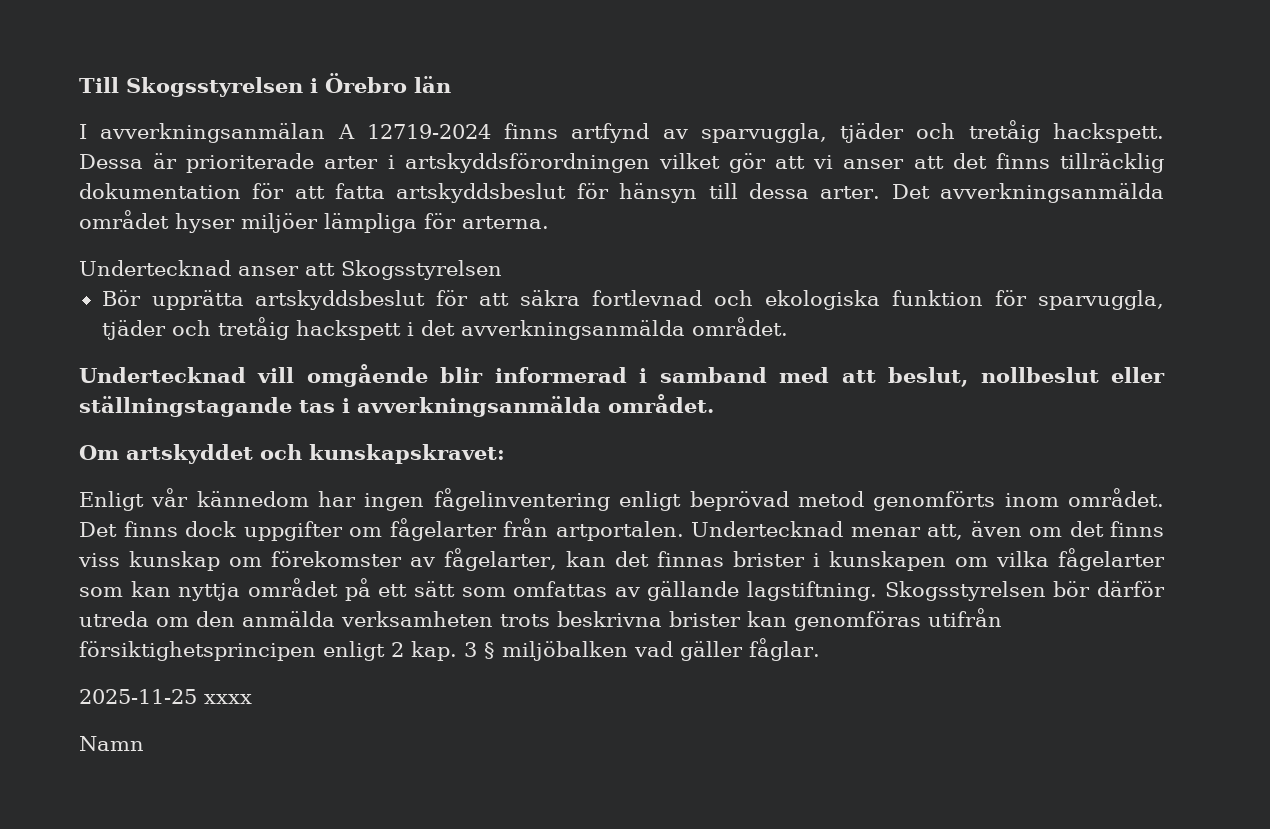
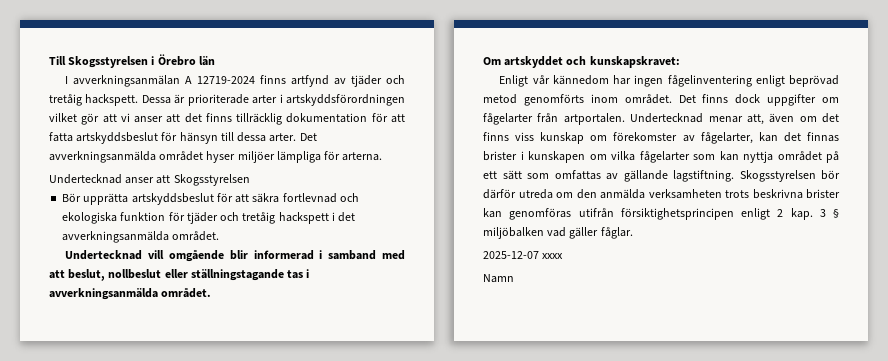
- I avverkningsanmälan A 12719-2024 finns artfynd av sparvuggla, tjäder och tretåig hackspett.
+ I avverkningsanmälan A 12719-2024 finns artfynd av tjäder och tretåig hackspett.
- Bör upprätta artskyddsbeslut för att säkra fortlevnad och ekologiska funktion för sparvuggla, tjäder och tretåig hackspett i det avverkningsanmälda området.
+ Bör upprätta artskyddsbeslut för att säkra fortlevnad och ekologiska funktion för tjäder och tretåig hackspett i det avverkningsanmälda området.
- 2025-11-25 xxxx
+ 2025-12-07 xxxx

